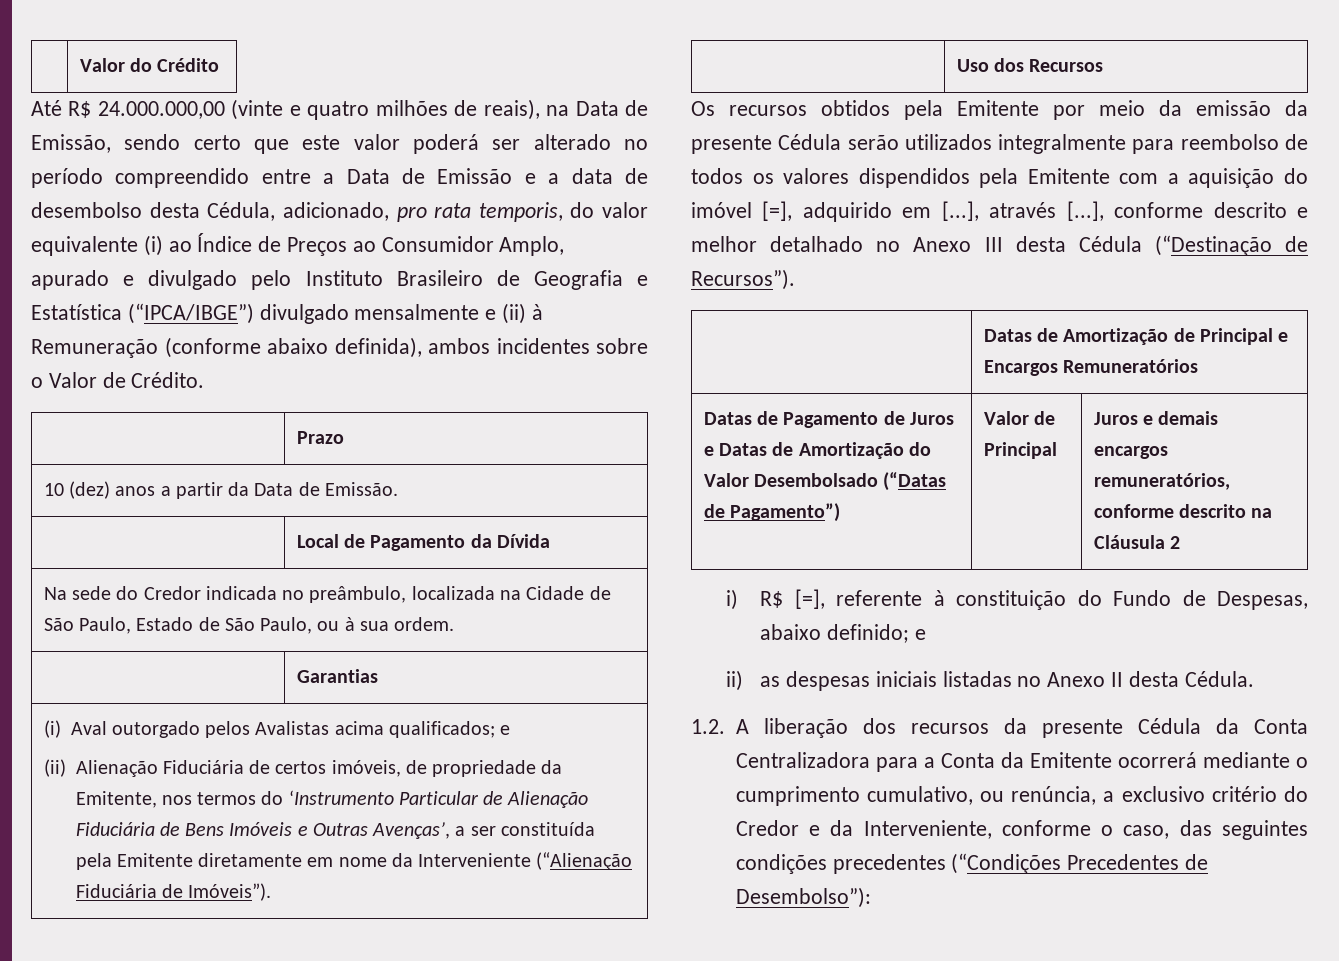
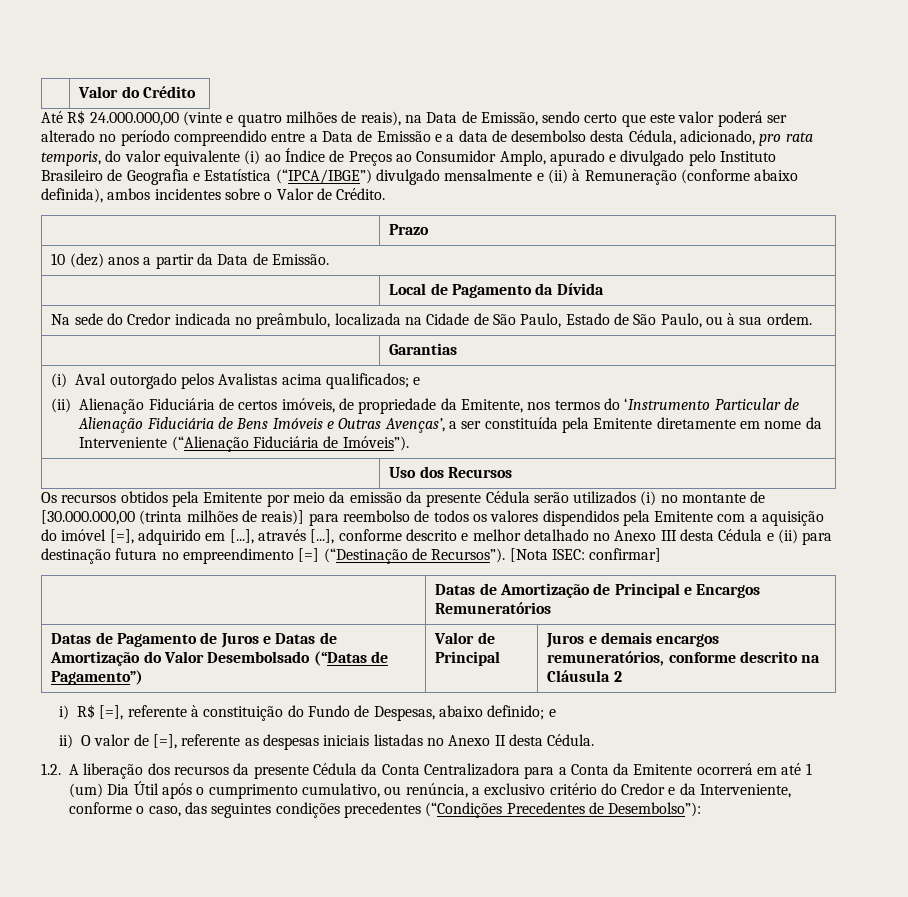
- Os recursos obtidos pela Emitente por meio da emissão da presente Cédula serão utilizados integralmente para reembolso de todos os valores dispendidos pela Emitente com a aquisição do imóvel [=], adquirido em [...], através [...], conforme descrito e melhor detalhado no Anexo III desta Cédula (“Destinação de Recursos”).
+ Os recursos obtidos pela Emitente por meio da emissão da presente Cédula serão utilizados (i) no montante de [30.000.000,00 (trinta milhões de reais)] para reembolso de todos os valores dispendidos pela Emitente com a aquisição do imóvel [=], adquirido em [...], através [...], conforme descrito e melhor detalhado no Anexo III desta Cédula e (ii) para destinação futura no empreendimento [=] (“Destinação de Recursos”). [Nota ISEC: confirmar]
- ii) as despesas iniciais listadas no Anexo II desta Cédula.
+ ii) O valor de [=], referente as despesas iniciais listadas no Anexo II desta Cédula.
- 1.2. A liberação dos recursos da presente Cédula da Conta Centralizadora para a Conta da Emitente ocorrerá mediante o cumprimento cumulativo, ou renúncia, a exclusivo critério do Credor e da Interveniente, conforme o caso, das seguintes condições precedentes (“Condições Precedentes de Desembolso”):
+ 1.2. A liberação dos recursos da presente Cédula da Conta Centralizadora para a Conta da Emitente ocorrerá em até 1 (um) Dia Útil após o cumprimento cumulativo, ou renúncia, a exclusivo critério do Credor e da Interveniente, conforme o caso, das seguintes condições precedentes (“Condições Precedentes de Desembolso”):

